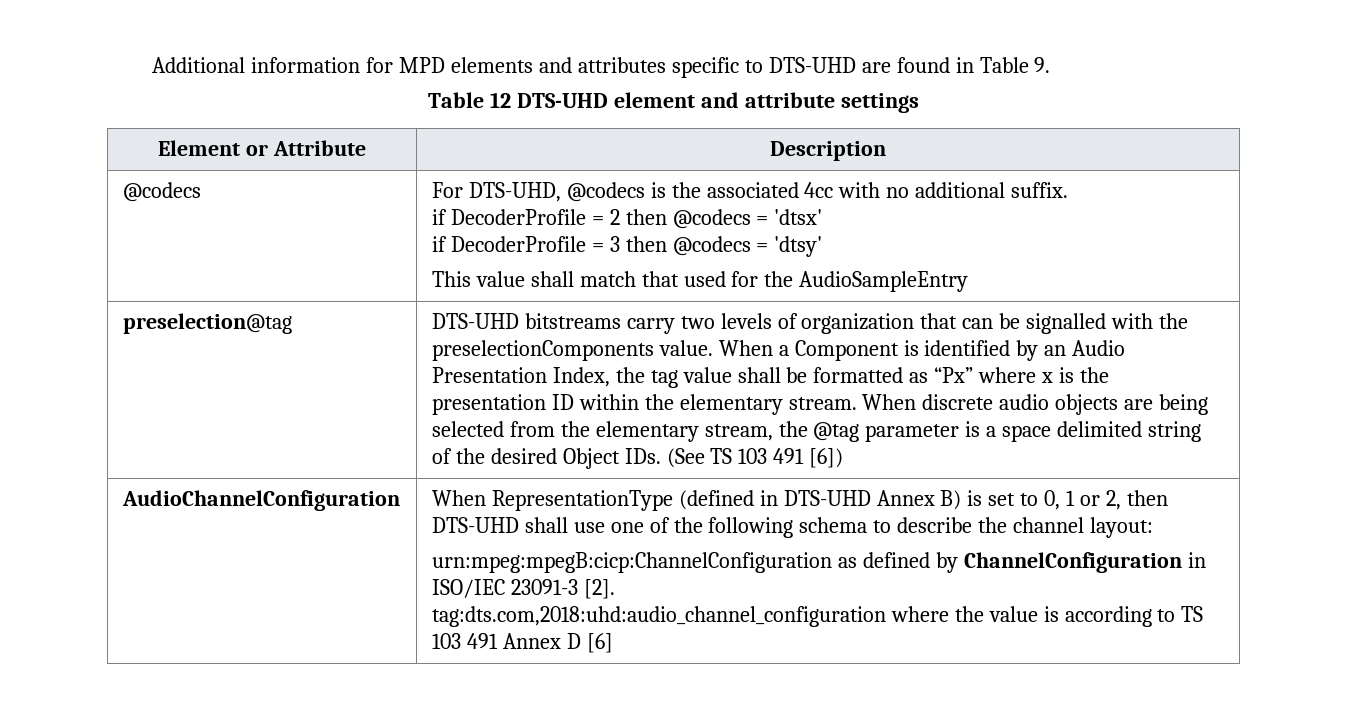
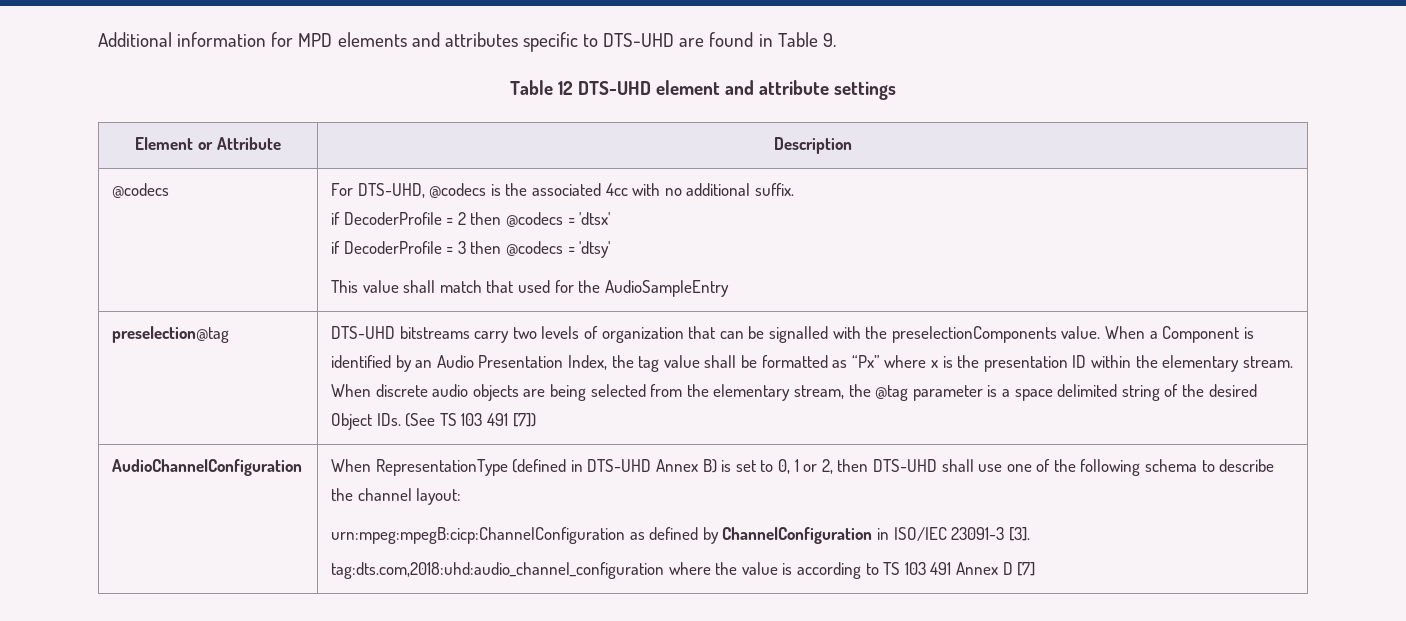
- When discrete audio objects are being selected from the elementary stream, the @tag parameter is a space delimited string of the desired Object IDs. (See TS 103 491 [6])
+ When discrete audio objects are being selected from the elementary stream, the @tag parameter is a space delimited string of the desired Object IDs. (See TS 103 491 [7])
- urn:mpeg:mpegB:cicp:ChannelConfiguration as defined by ChannelConfiguration in ISO/IEC 23091-3 [2].
+ urn:mpeg:mpegB:cicp:ChannelConfiguration as defined by ChannelConfiguration in ISO/IEC 23091-3 [3].
- tag:dts.com,2018:uhd:audio_channel_configuration where the value is according to TS 103 491 Annex D [6]
+ tag:dts.com,2018:uhd:audio_channel_configuration where the value is according to TS 103 491 Annex D [7]

